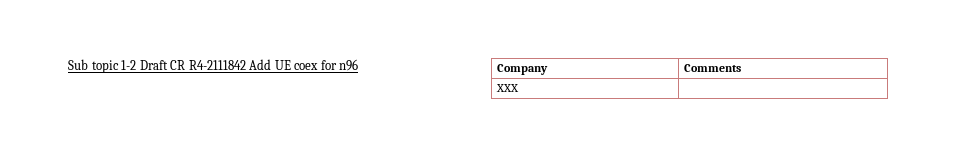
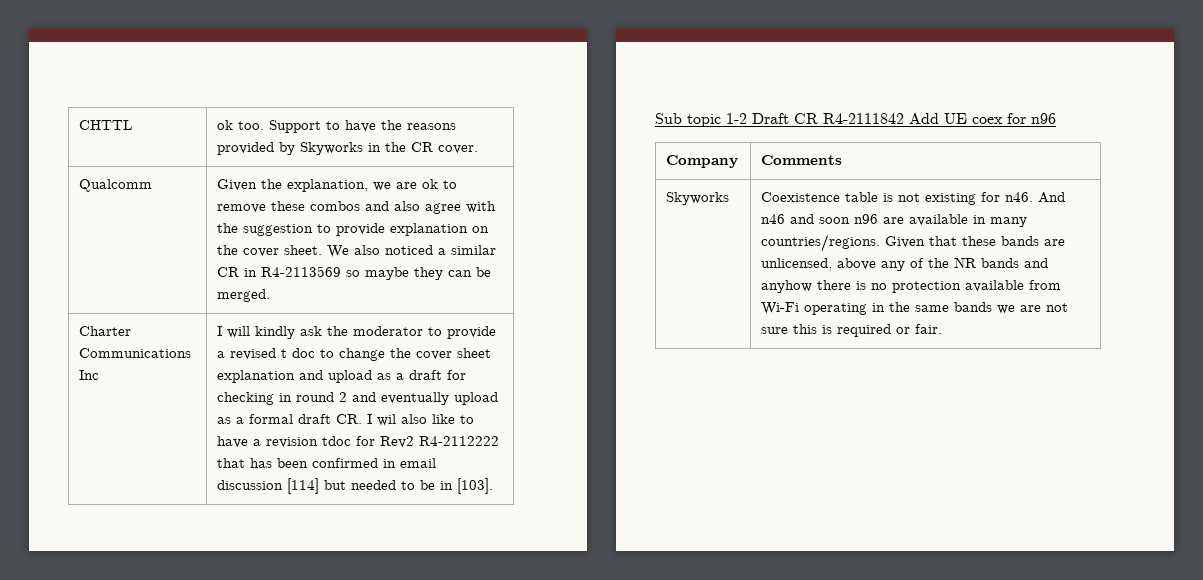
+ CHTTL | ok too. Support to have the reasons provided by Skyworks in the CR cover.
+ Qualcomm | Given the explanation, we are ok to remove these combos and also agree with the suggestion to provide explanation on the cover sheet. We also noticed a similar CR in R4-2113569 so maybe they can be merged.
+ Charter Communications Inc | I will kindly ask the moderator to provide a revised t doc to change the cover sheet explanation and upload as a draft for checking in round 2 and eventually upload as a formal draft CR. I wil also like to have a revision tdoc for Rev2 R4-2112222 that has been confirmed in email discussion [114] but needed to be in [103].
- XXX
+ Skyworks | Coexistence table is not existing for n46. And n46 and soon n96 are available in many countries/regions. Given that these bands are unlicensed, above any of the NR bands and anyhow there is no protection available from Wi-Fi operating in the same bands we are not sure this is required or fair.

